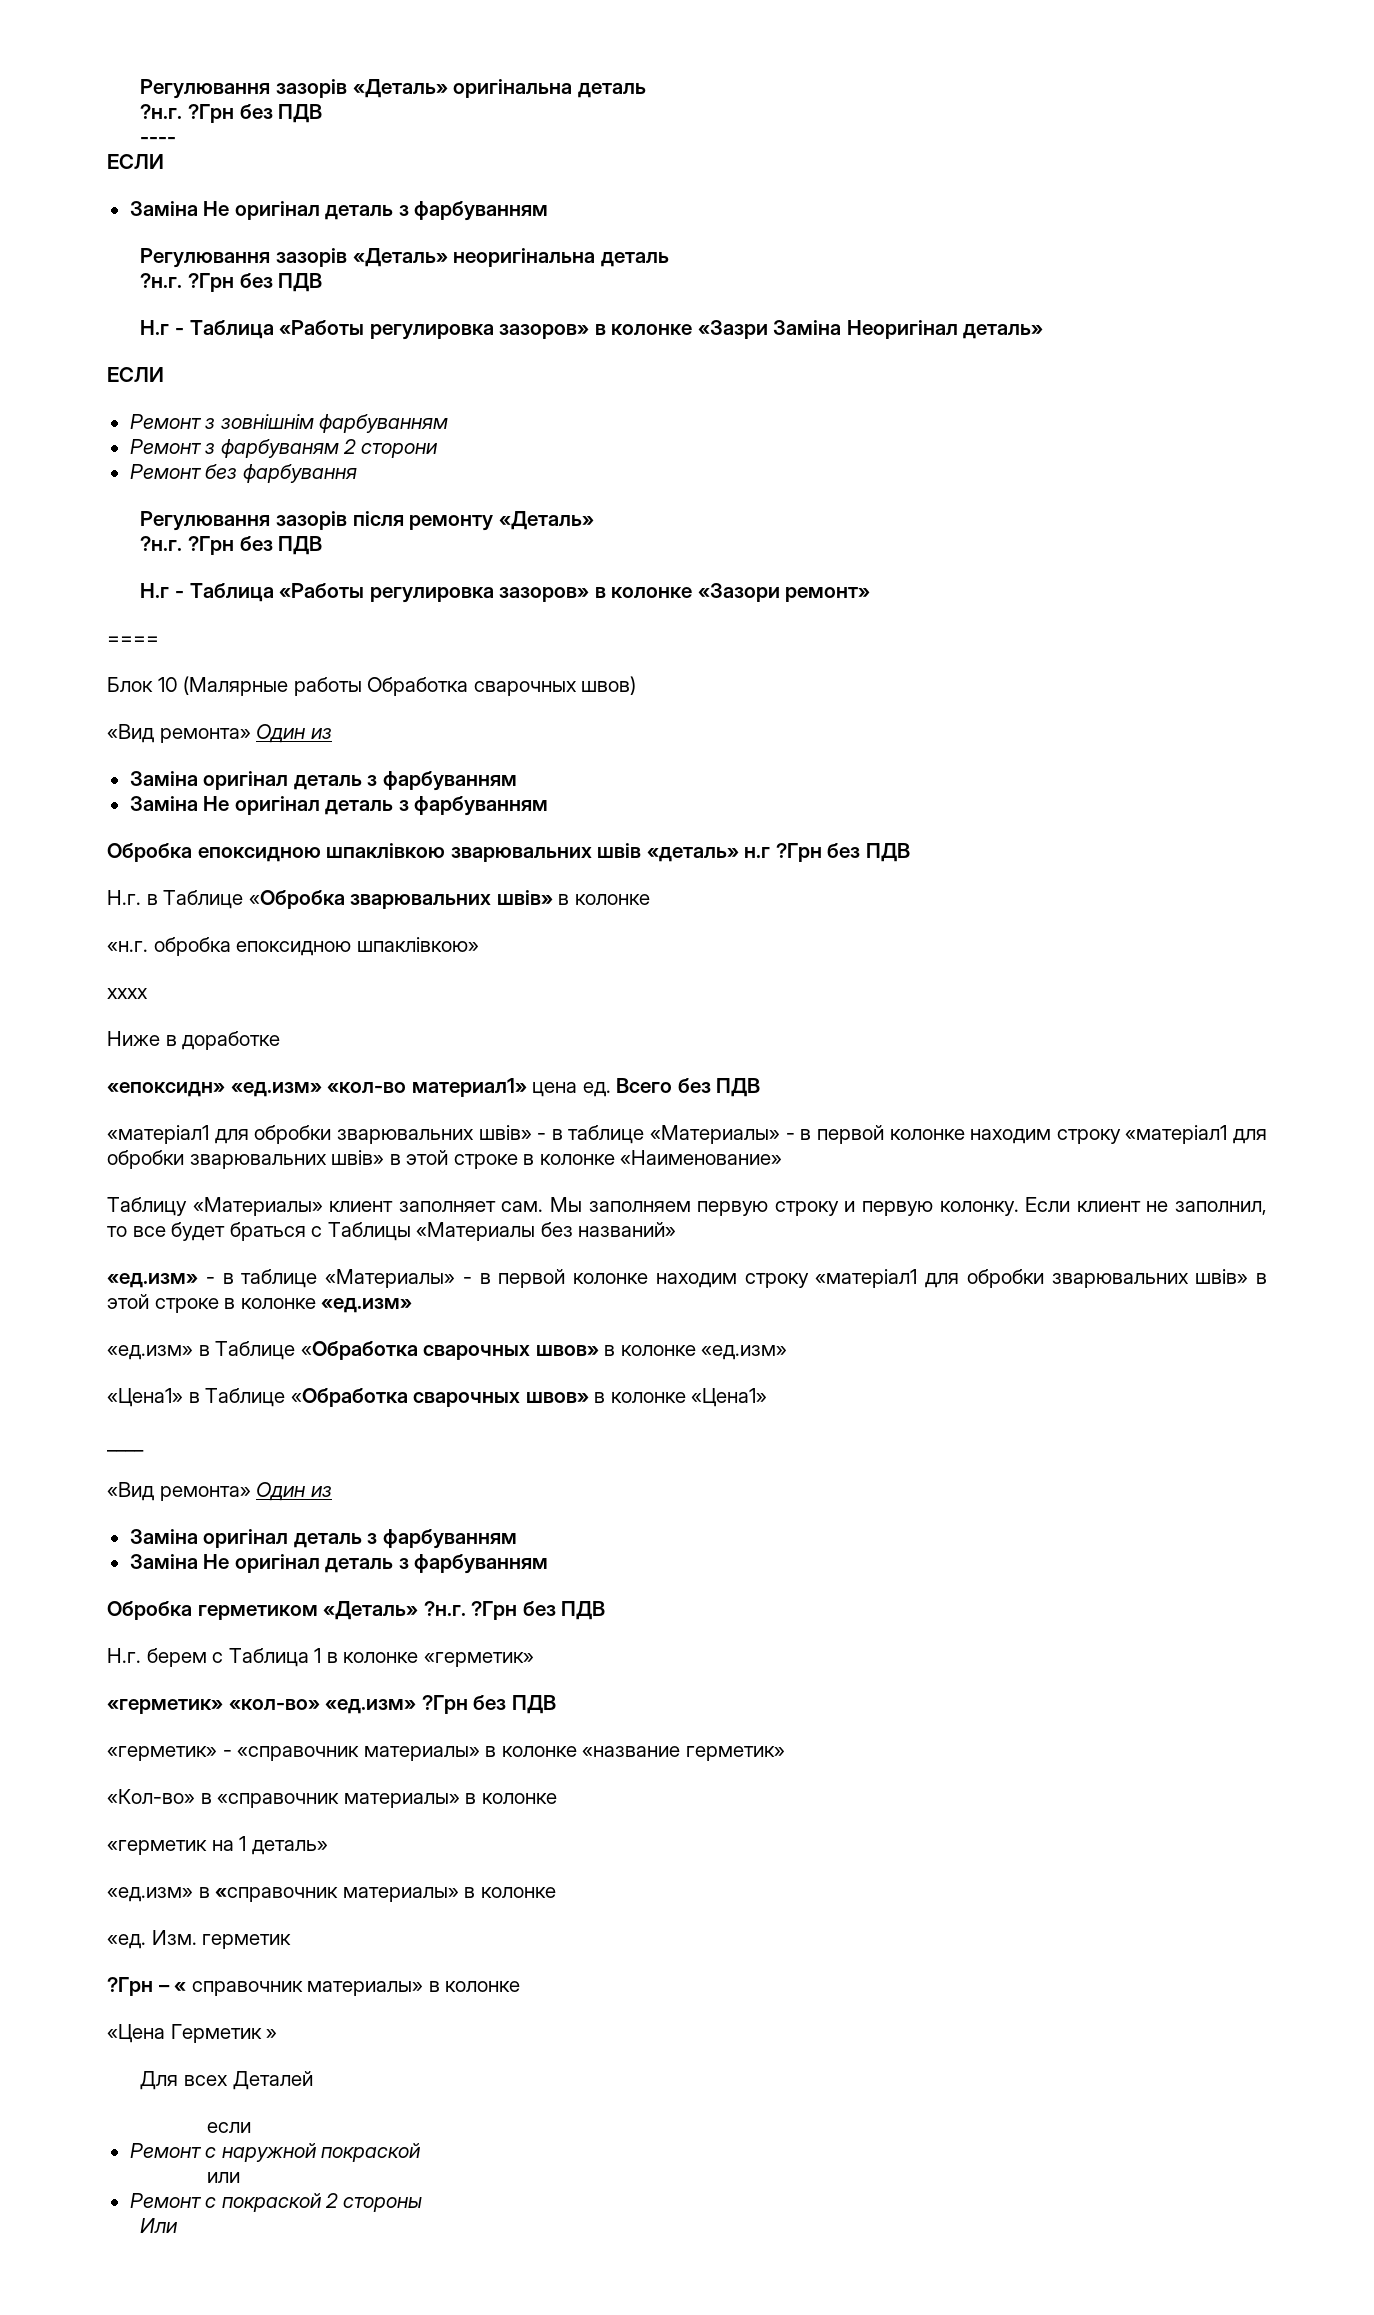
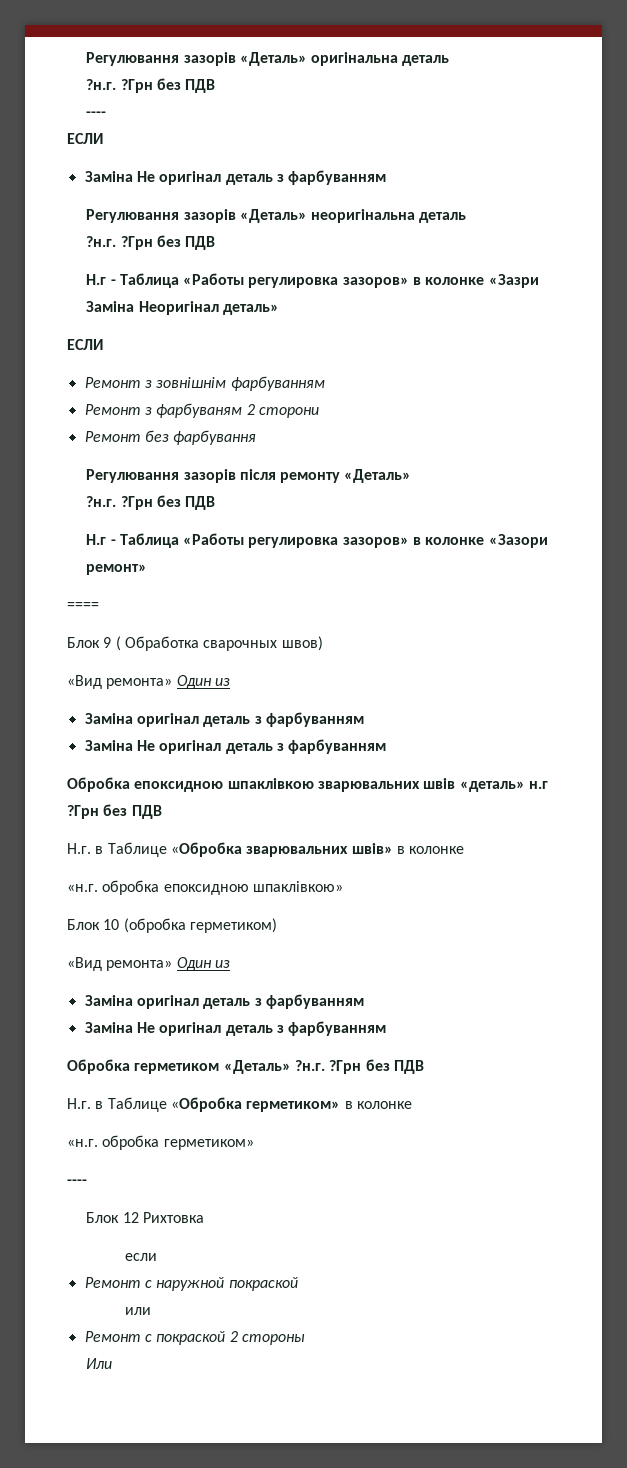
- Блок 10 (Малярные работы Обработка сварочных швов)
+ Блок 9 ( Обработка сварочных швов)
- хххх
- Ниже в доработке
- «епоксидн» «ед.изм» «кол-во материал1» цена ед. Всего без ПДВ
- «матеріал1 для обробки зварювальних швів» - в таблице «Материалы» - в первой колонке находим строку «матеріал1 для обробки зварювальних швів» в этой строке в колонке «Наименование»
- Таблицу «Материалы» клиент заполняет сам. Мы заполняем первую строку и первую колонку. Если клиент не заполнил, то все будет браться с Таблицы «Материалы без названий»
- «ед.изм» - в таблице «Материалы» - в первой колонке находим строку «матеріал1 для обробки зварювальних швів» в этой строке в колонке «ед.изм»
- «ед.изм» в Таблице «Обработка сварочных швов» в колонке «ед.изм»
- «Цена1» в Таблице «Обработка сварочных швов» в колонке «Цена1»
- ____
+ Блок 10 (обробка герметиком)
- Н.г. берем с Таблица 1 в колонке «герметик»
- «герметик» «кол-во» «ед.изм» ?Грн без ПДВ
- «герметик» - «справочник материалы» в колонке «название герметик»
- «Кол-во» в «справочник материалы» в колонке
- «герметик на 1 деталь»
- «ед.изм» в «справочник материалы» в колонке
- «ед. Изм. герметик
- ?Грн – « справочник материалы» в колонке
- «Цена Герметик »
- Для всех Деталей
+ Н.г. в Таблице «Обробка герметиком» в колонке
+ «н.г. обробка герметиком»
+ ----
+ Блок 12 Рихтовка

